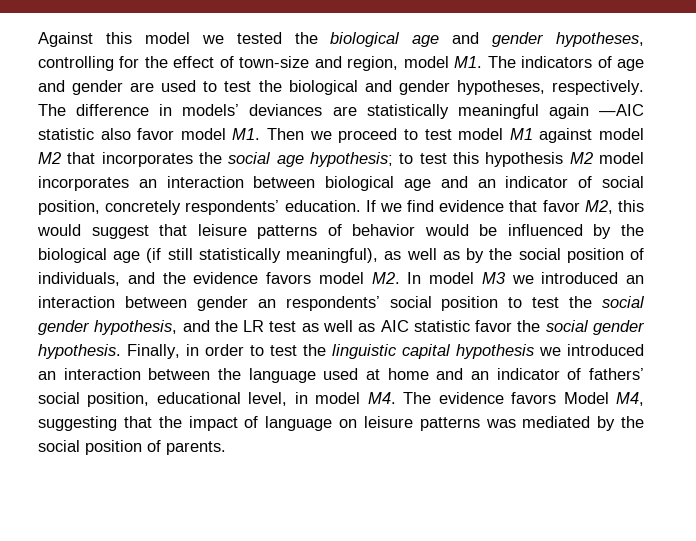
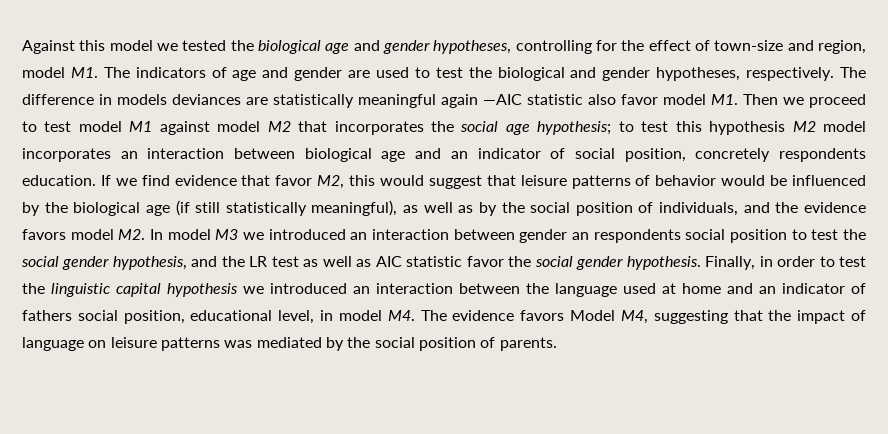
- The difference in models’ deviances are statistically meaningful again —AIC statistic also favor model M1. Then we proceed to test model M1 against model M2 that incorporates the social age hypothesis; to test this hypothesis M2 model incorporates an interaction between biological age and an indicator of social position, concretely respondents’ education.
+ The difference in models deviances are statistically meaningful again —AIC statistic also favor model M1. Then we proceed to test model M1 against model M2 that incorporates the social age hypothesis; to test this hypothesis M2 model incorporates an interaction between biological age and an indicator of social position, concretely respondents education.
- If we find evidence that favor M2, this would suggest that leisure patterns of behavior would be influenced by the biological age (if still statistically meaningful), as well as by the social position of individuals, and the evidence favors model M2. In model M3 we introduced an interaction between gender an respondents’ social position to test the social gender hypothesis, and the LR test as well as AIC statistic favor the social gender hypothesis.
+ If we find evidence that favor M2, this would suggest that leisure patterns of behavior would be influenced by the biological age (if still statistically meaningful), as well as by the social position of individuals, and the evidence favors model M2. In model M3 we introduced an interaction between gender an respondents social position to test the social gender hypothesis, and the LR test as well as AIC statistic favor the social gender hypothesis.
- Finally, in order to test the linguistic capital hypothesis we introduced an interaction between the language used at home and an indicator of fathers’ social position, educational level, in model M4. The evidence favors Model M4, suggesting that the impact of language on leisure patterns was mediated by the social position of parents.
+ Finally, in order to test the linguistic capital hypothesis we introduced an interaction between the language used at home and an indicator of fathers social position, educational level, in model M4. The evidence favors Model M4, suggesting that the impact of language on leisure patterns was mediated by the social position of parents.

